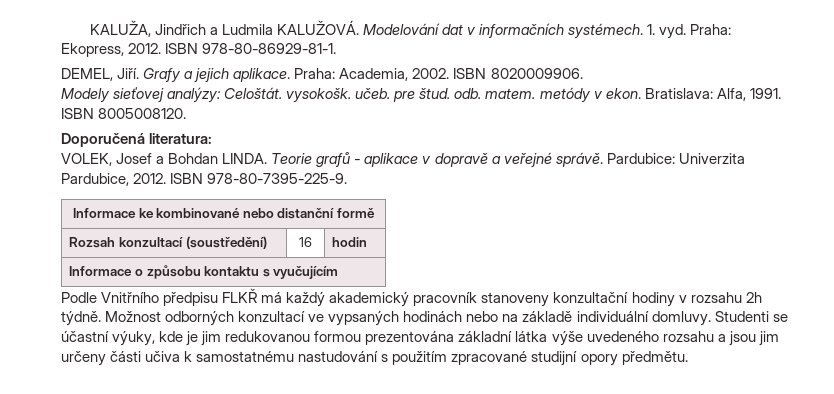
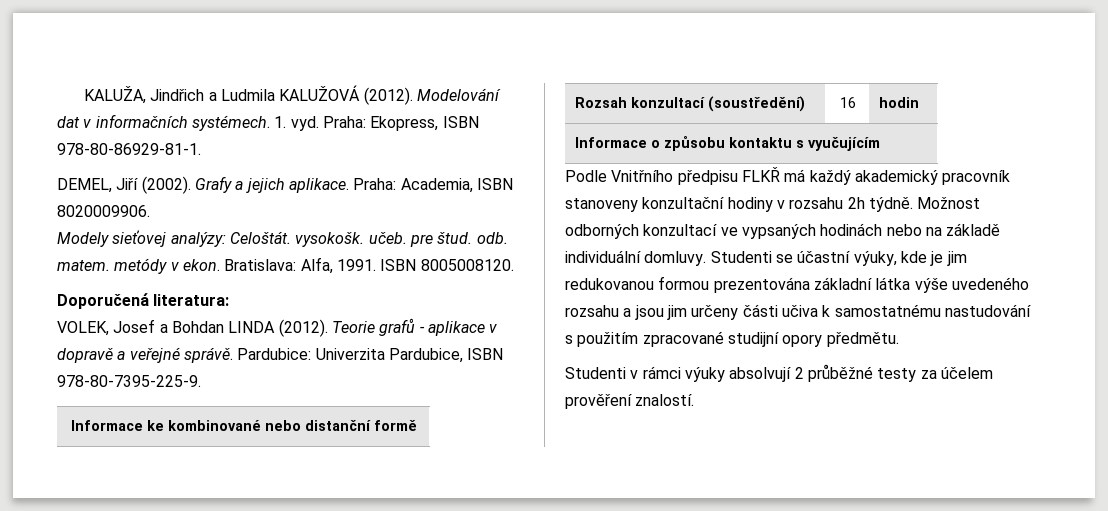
- KALUŽA, Jindřich a Ludmila KALUŽOVÁ.
+ KALUŽA, Jindřich a Ludmila KALUŽOVÁ (2012).
- Praha: Ekopress, 2012. ISBN 978-80-86929-81-1.
+ Praha: Ekopress, ISBN 978-80-86929-81-1.
- DEMEL, Jiří.
+ DEMEL, Jiří (2002).
- Praha: Academia, 2002. ISBN 8020009906.
+ Praha: Academia, ISBN 8020009906.
- VOLEK, Josef a Bohdan LINDA.
+ VOLEK, Josef a Bohdan LINDA (2012).
- Pardubice: Univerzita Pardubice, 2012. ISBN 978-80-7395-225-9.
+ Pardubice: Univerzita Pardubice, ISBN 978-80-7395-225-9.
+ Studenti v rámci výuky absolvují 2 průběžné testy za účelem prověření znalostí.

